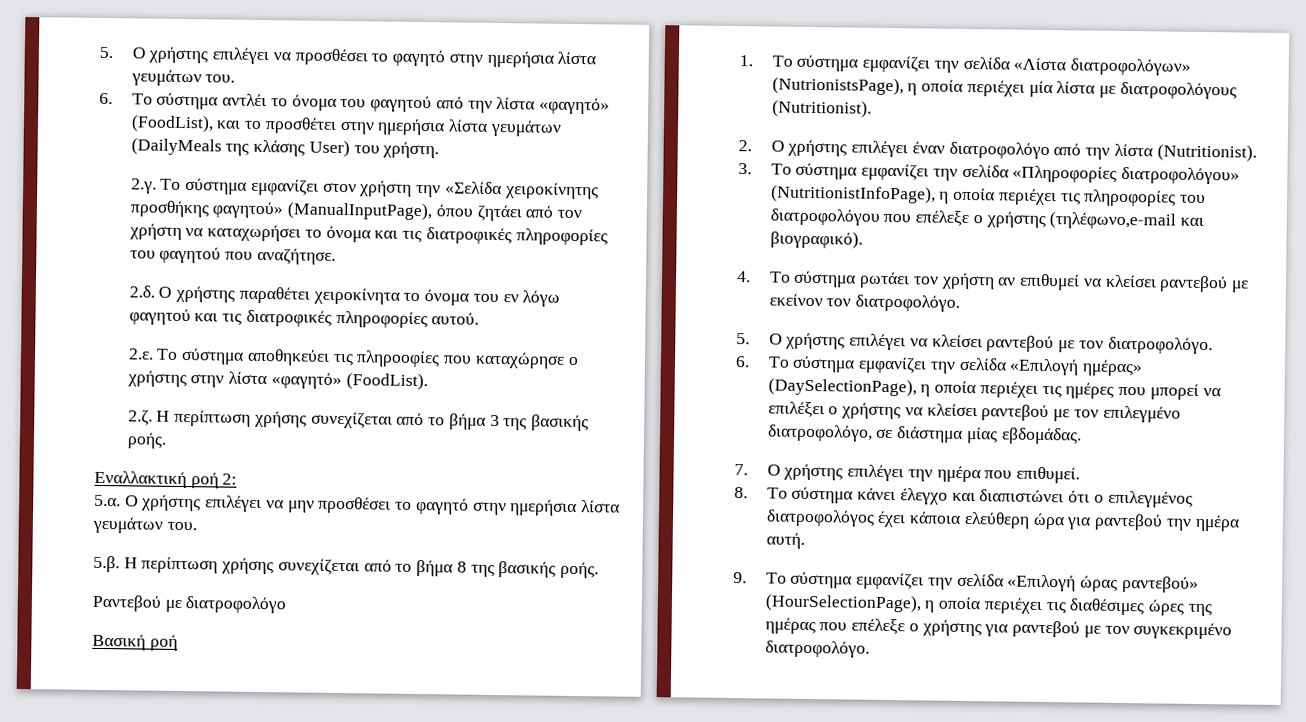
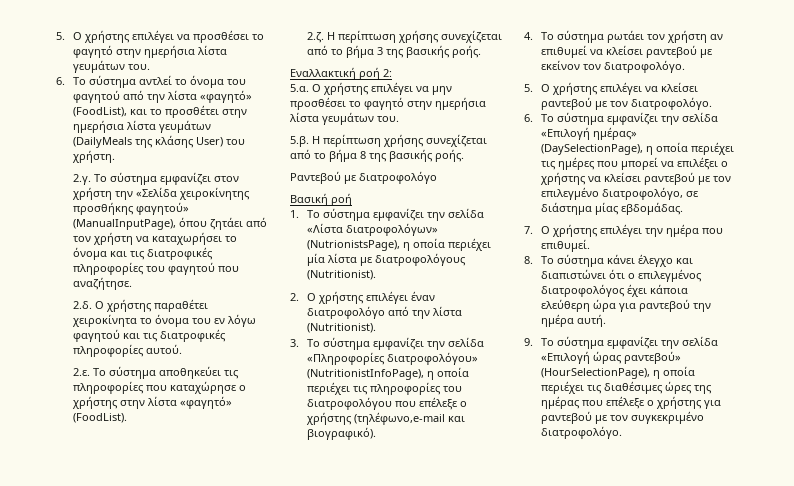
- 6. Το σύστημα αντλέι το όνομα του φαγητού από την λίστα «φαγητό» (FoodList), και το προσθέτει στην ημερήσια λίστα γευμάτων (DailyMeals της κλάσης User) του χρήστη.
+ 6. Το σύστημα αντλεί το όνομα του φαγητού από την λίστα «φαγητό» (FoodList), και το προσθέτει στην ημερήσια λίστα γευμάτων (DailyMeals της κλάσης User) του χρήστη.
- 2.ε. Το σύστημα αποθηκεύει τις πληροοφίες που καταχώρησε ο χρήστης στην λίστα «φαγητό» (FoodList).
+ 2.ε. Το σύστημα αποθηκεύει τις πληροφορίες που καταχώρησε ο χρήστης στην λίστα «φαγητό» (FoodList).

